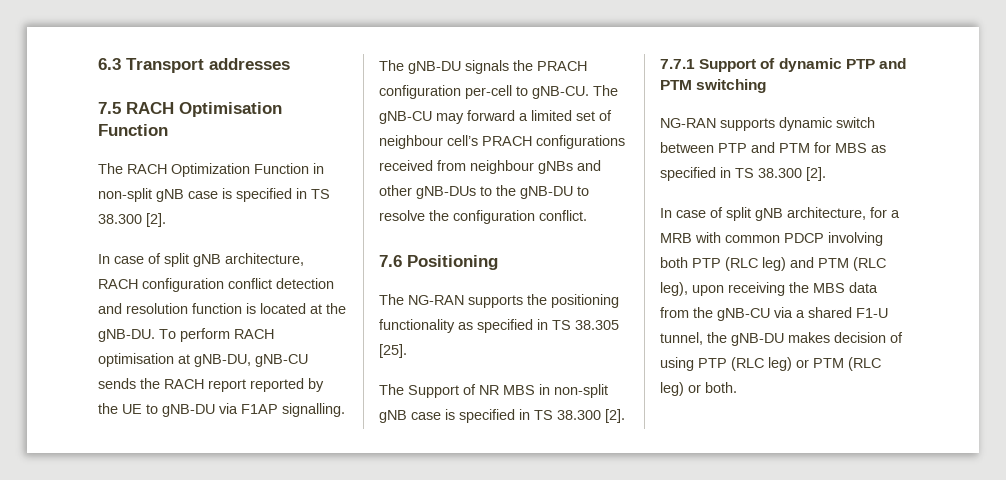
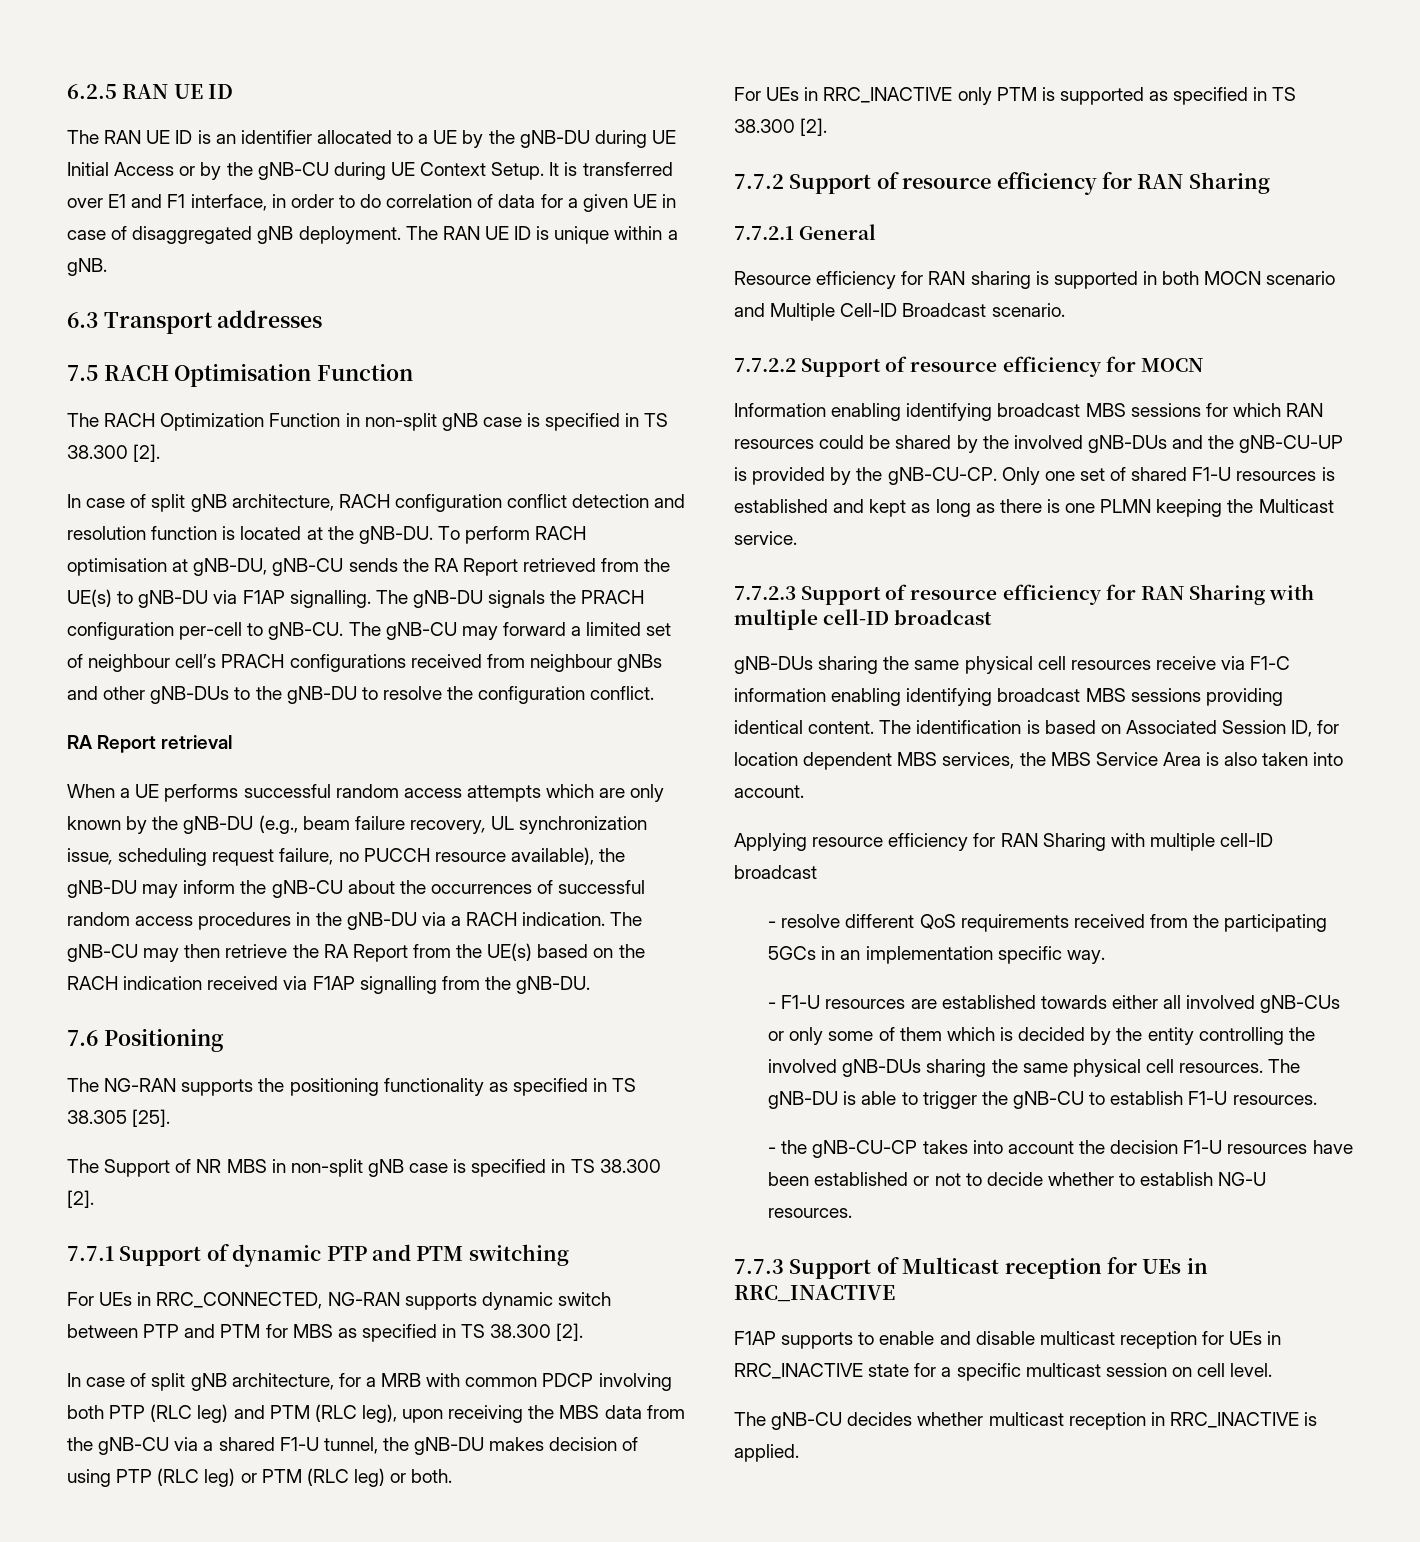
+ 6.2.5 RAN UE ID
+ The RAN UE ID is an identifier allocated to a UE by the gNB-DU during UE Initial Access or by the gNB-CU during UE Context Setup. It is transferred over E1 and F1 interface, in order to do correlation of data for a given UE in case of disaggregated gNB deployment. The RAN UE ID is unique within a gNB.
- To perform RACH optimisation at gNB-DU, gNB-CU sends the RACH report reported by the UE to gNB-DU via F1AP signalling.
+ To perform RACH optimisation at gNB-DU, gNB-CU sends the RA Report retrieved from the UE(s) to gNB-DU via F1AP signalling.
+ RA Report retrieval
+ When a UE performs successful random access attempts which are only known by the gNB-DU (e.g., beam failure recovery, UL synchronization issue, scheduling request failure, no PUCCH resource available), the gNB-DU may inform the gNB-CU about the occurrences of successful random access procedures in the gNB-DU via a RACH indication. The gNB-CU may then retrieve the RA Report from the UE(s) based on the RACH indication received via F1AP signalling from the gNB-DU.
- NG-RAN supports dynamic switch between PTP and PTM for MBS as specified in TS 38.300 [2].
+ For UEs in RRC_CONNECTED, NG-RAN supports dynamic switch between PTP and PTM for MBS as specified in TS 38.300 [2].
+ For UEs in RRC_INACTIVE only PTM is supported as specified in TS 38.300 [2].
+ 7.7.2 Support of resource efficiency for RAN Sharing
+ 7.7.2.1 General
+ Resource efficiency for RAN sharing is supported in both MOCN scenario and Multiple Cell-ID Broadcast scenario.
+ 7.7.2.2 Support of resource efficiency for MOCN
+ Information enabling identifying broadcast MBS sessions for which RAN resources could be shared by the involved gNB-DUs and the gNB-CU-UP is provided by the gNB-CU-CP. Only one set of shared F1-U resources is established and kept as long as there is one PLMN keeping the Multicast service.
+ 7.7.2.3 Support of resource efficiency for RAN Sharing with multiple cell-ID broadcast
+ gNB-DUs sharing the same physical cell resources receive via F1-C information enabling identifying broadcast MBS sessions providing identical content. The identification is based on Associated Session ID, for location dependent MBS services, the MBS Service Area is also taken into account.
+ Applying resource efficiency for RAN Sharing with multiple cell-ID broadcast
+ - resolve different QoS requirements received from the participating 5GCs in an implementation specific way.
+ - F1-U resources are established towards either all involved gNB-CUs or only some of them which is decided by the entity controlling the involved gNB-DUs sharing the same physical cell resources. The gNB-DU is able to trigger the gNB-CU to establish F1-U resources.
+ - the gNB-CU-CP takes into account the decision F1-U resources have been established or not to decide whether to establish NG-U resources.
+ 7.7.3 Support of Multicast reception for UEs in RRC_INACTIVE
+ F1AP supports to enable and disable multicast reception for UEs in RRC_INACTIVE state for a specific multicast session on cell level.
+ The gNB-CU decides whether multicast reception in RRC_INACTIVE is applied.

